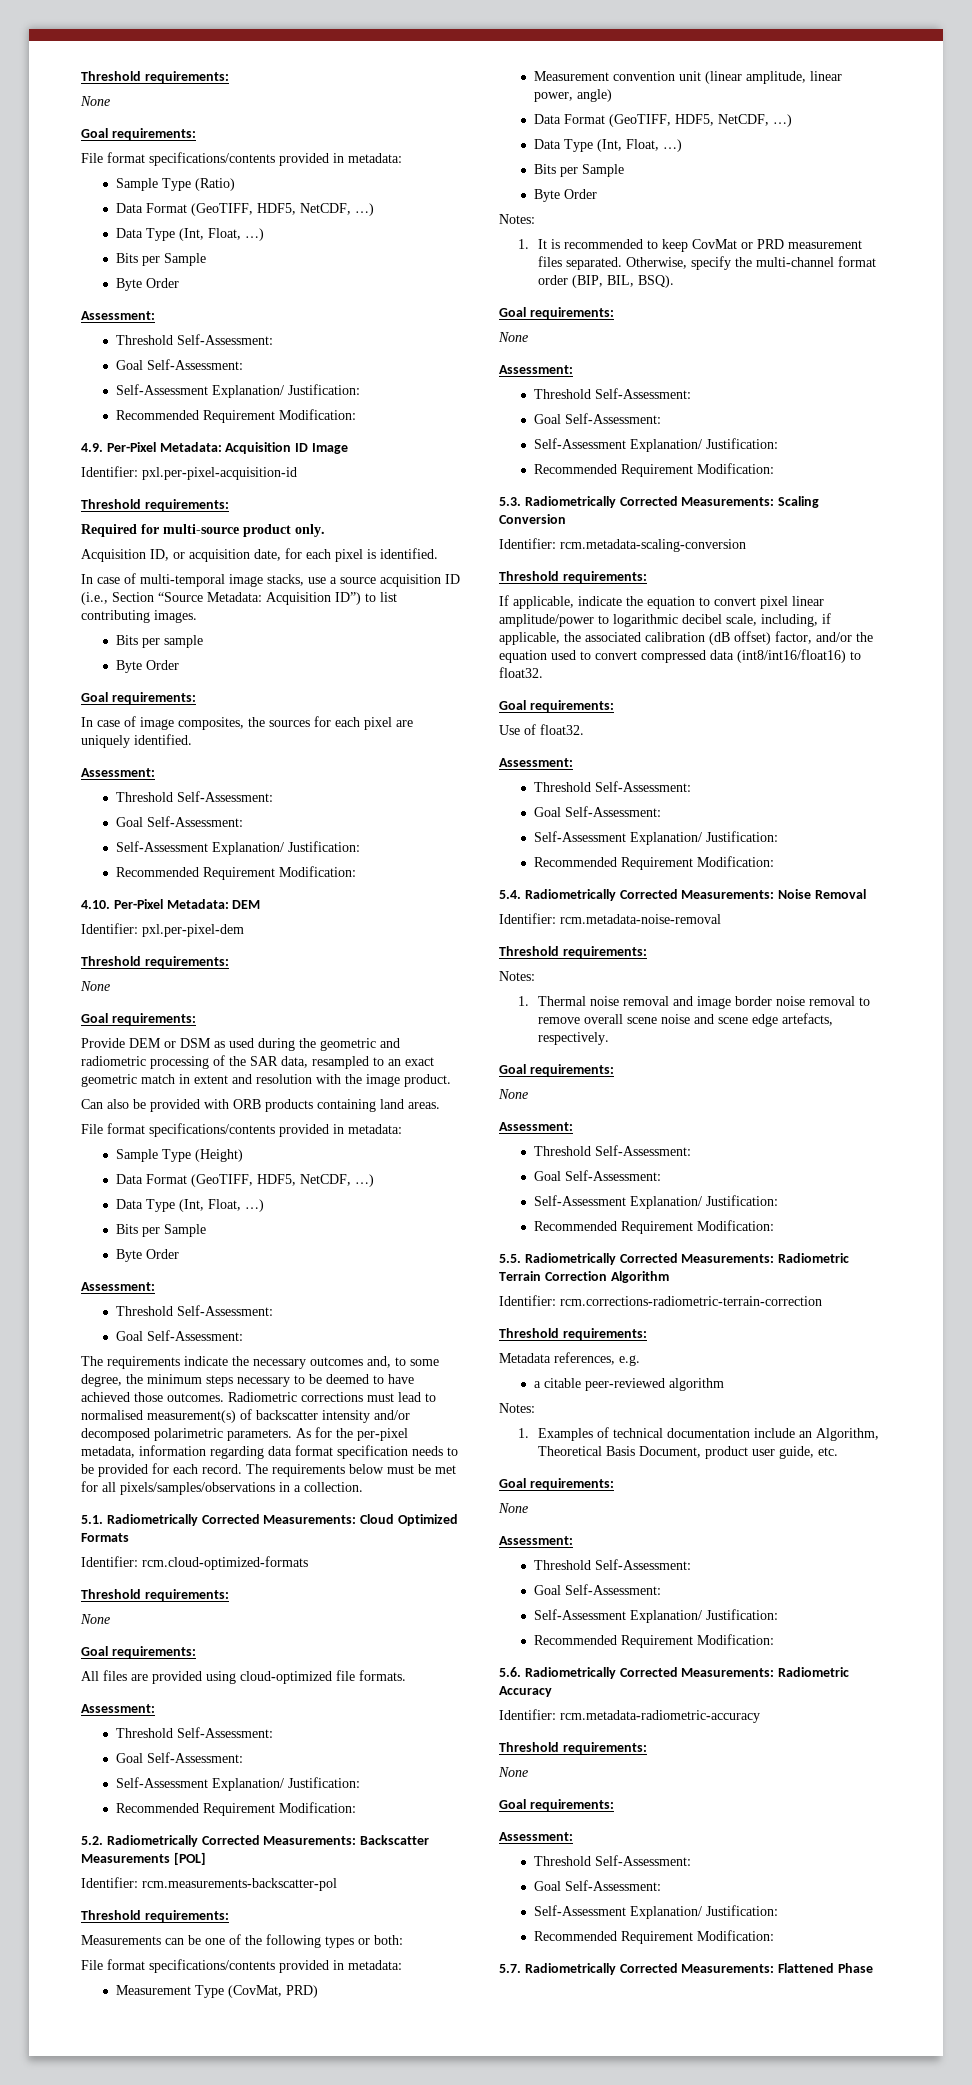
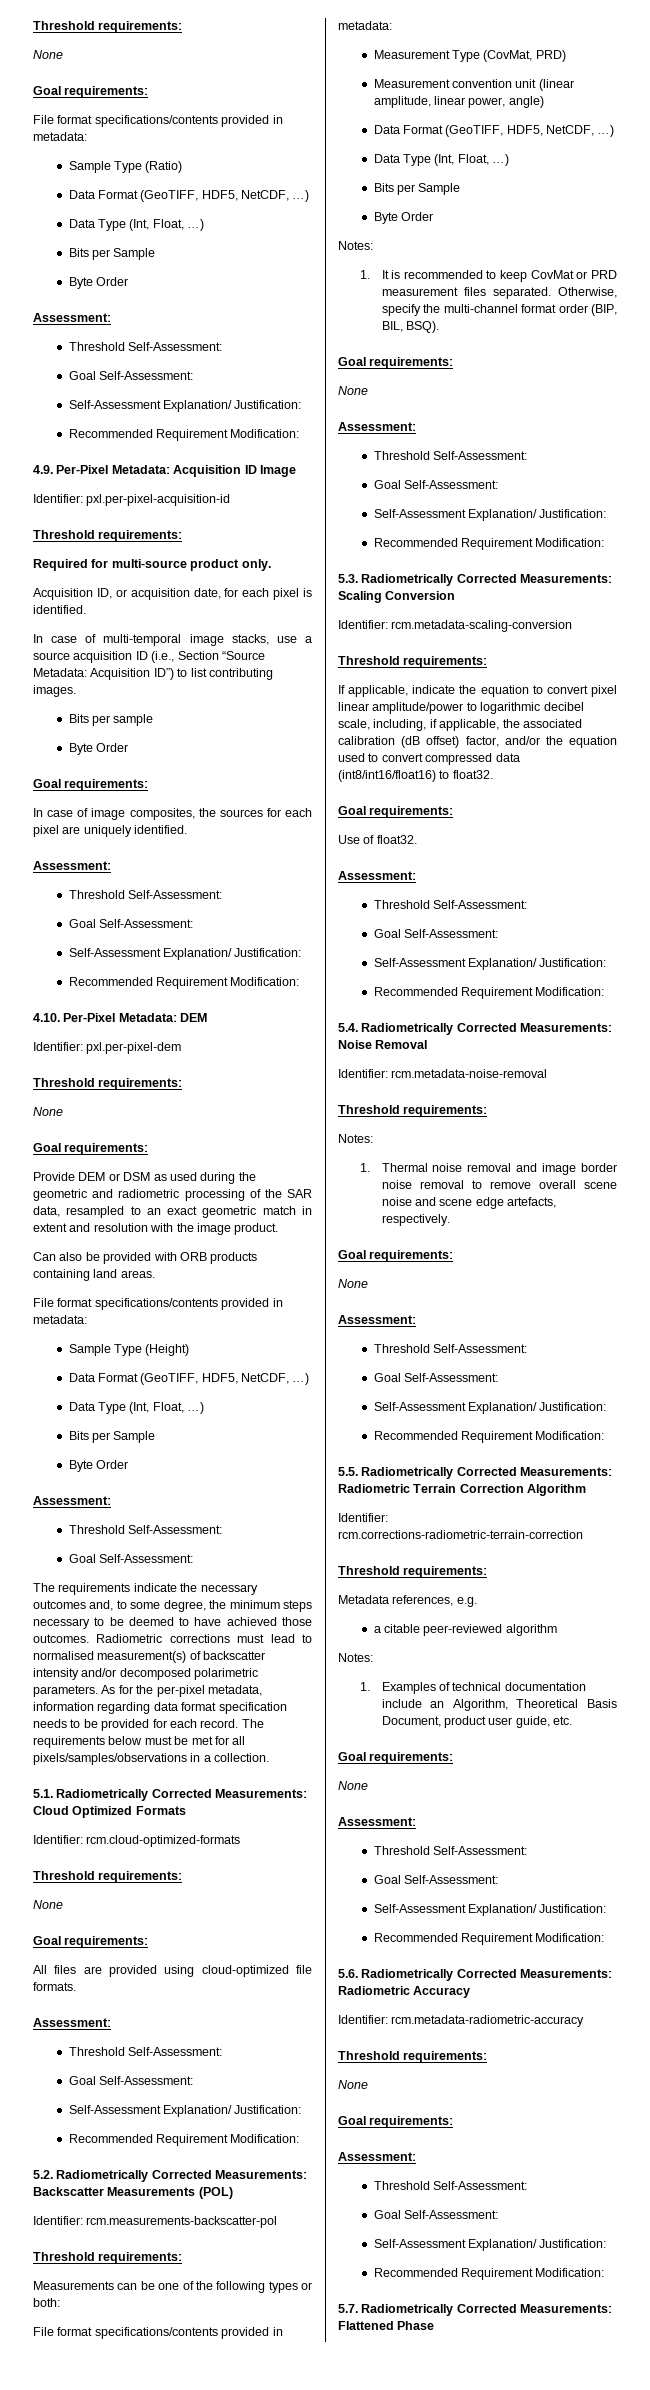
- 5.2. Radiometrically Corrected Measurements: Backscatter Measurements [POL]
+ 5.2. Radiometrically Corrected Measurements: Backscatter Measurements (POL)

